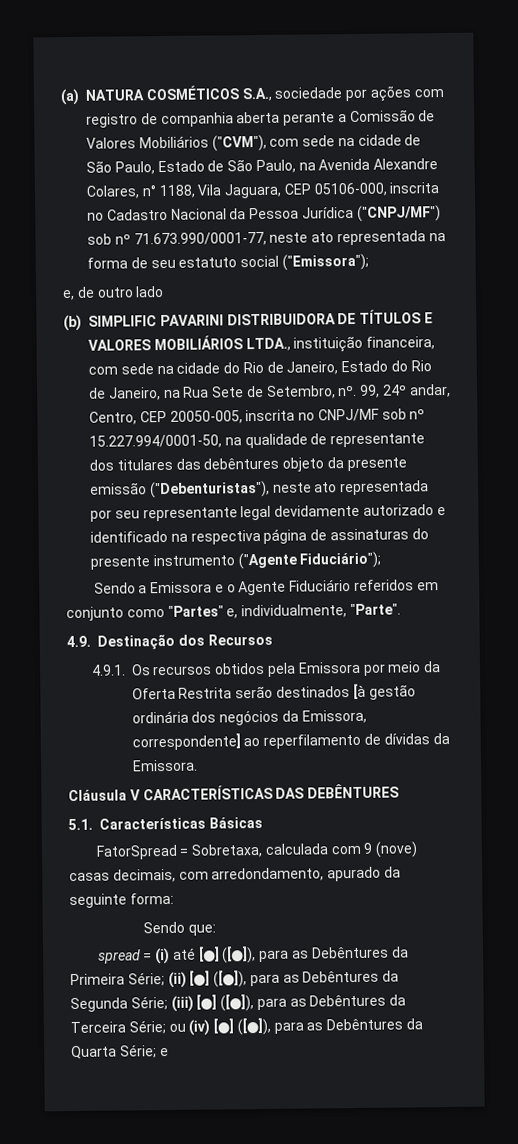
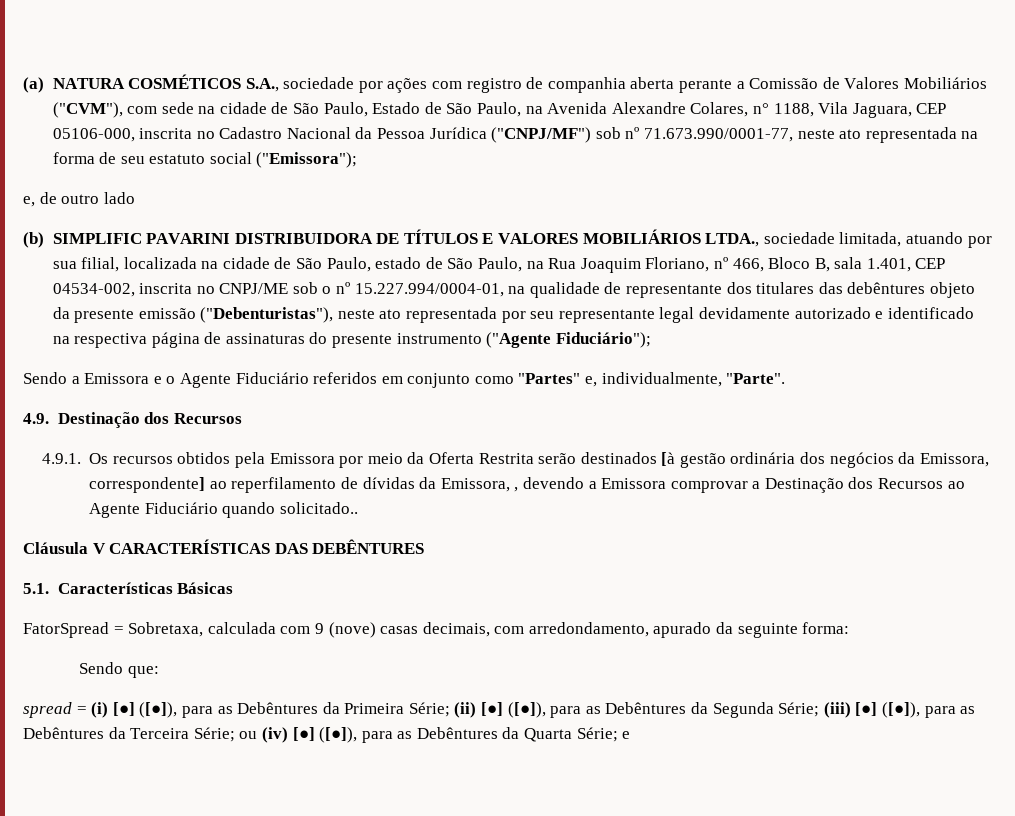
- (b) SIMPLIFIC PAVARINI DISTRIBUIDORA DE TÍTULOS E VALORES MOBILIÁRIOS LTDA., instituição financeira, com sede na cidade do Rio de Janeiro, Estado do Rio de Janeiro, na Rua Sete de Setembro, nº. 99, 24º andar, Centro, CEP 20050-005, inscrita no CNPJ/MF sob nº 15.227.994/0001-50, na qualidade de representante dos titulares das debêntures objeto da presente emissão ("Debenturistas"), neste ato representada por seu representante legal devidamente autorizado e identificado na respectiva página de assinaturas do presente instrumento ("Agente Fiduciário");
+ (b) SIMPLIFIC PAVARINI DISTRIBUIDORA DE TÍTULOS E VALORES MOBILIÁRIOS LTDA., sociedade limitada, atuando por sua filial, localizada na cidade de São Paulo, estado de São Paulo, na Rua Joaquim Floriano, nº 466, Bloco B, sala 1.401, CEP 04534-002, inscrita no CNPJ/ME sob o nº 15.227.994/0004-01, na qualidade de representante dos titulares das debêntures objeto da presente emissão ("Debenturistas"), neste ato representada por seu representante legal devidamente autorizado e identificado na respectiva página de assinaturas do presente instrumento ("Agente Fiduciário");
- 4.9.1. Os recursos obtidos pela Emissora por meio da Oferta Restrita serão destinados [à gestão ordinária dos negócios da Emissora, correspondente] ao reperfilamento de dívidas da Emissora.
+ 4.9.1. Os recursos obtidos pela Emissora por meio da Oferta Restrita serão destinados [à gestão ordinária dos negócios da Emissora, correspondente] ao reperfilamento de dívidas da Emissora, , devendo a Emissora comprovar a Destinação dos Recursos ao Agente Fiduciário quando solicitado..
- spread = (i) até [●] ([●]), para as Debêntures da Primeira Série; (ii) [●] ([●]), para as Debêntures da Segunda Série; (iii) [●] ([●]), para as Debêntures da Terceira Série; ou (iv) [●] ([●]), para as Debêntures da Quarta Série; e
+ spread = (i) [●] ([●]), para as Debêntures da Primeira Série; (ii) [●] ([●]), para as Debêntures da Segunda Série; (iii) [●] ([●]), para as Debêntures da Terceira Série; ou (iv) [●] ([●]), para as Debêntures da Quarta Série; e

